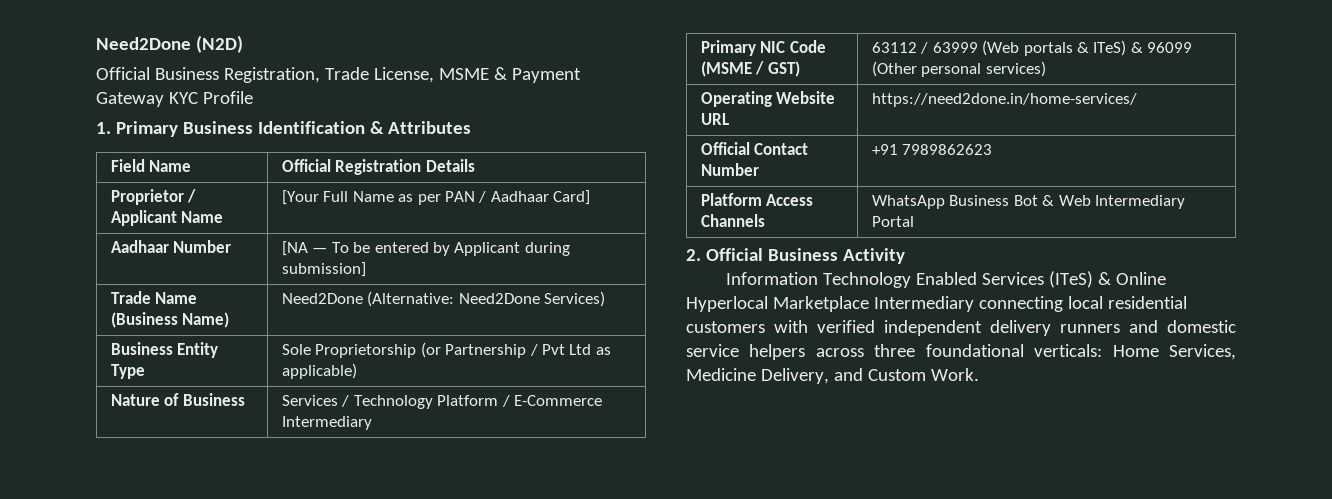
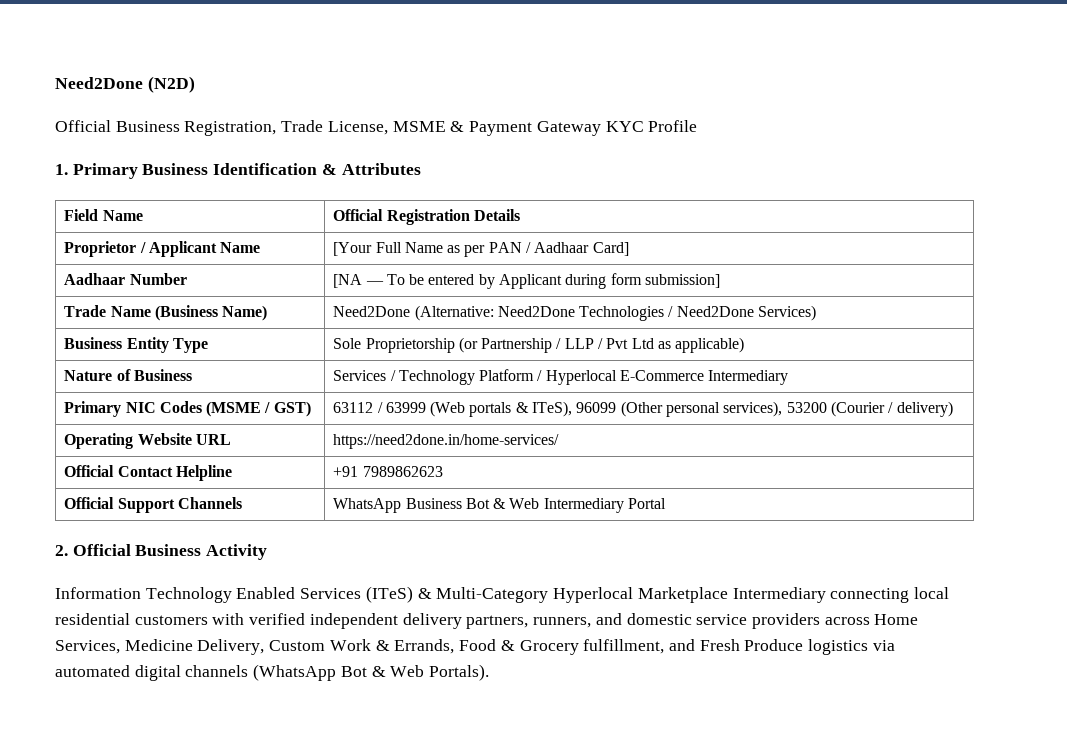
- Aadhaar Number | [NA — To be entered by Applicant during submission]
+ Aadhaar Number | [NA — To be entered by Applicant during form submission]
- Trade Name (Business Name) | Need2Done (Alternative: Need2Done Services)
+ Trade Name (Business Name) | Need2Done (Alternative: Need2Done Technologies / Need2Done Services)
- Business Entity Type | Sole Proprietorship (or Partnership / Pvt Ltd as applicable)
+ Business Entity Type | Sole Proprietorship (or Partnership / LLP / Pvt Ltd as applicable)
- Nature of Business | Services / Technology Platform / E-Commerce Intermediary
+ Nature of Business | Services / Technology Platform / Hyperlocal E-Commerce Intermediary
- Primary NIC Code (MSME / GST) | 63112 / 63999 (Web portals & ITeS) & 96099 (Other personal services)
+ Primary NIC Codes (MSME / GST) | 63112 / 63999 (Web portals & ITeS), 96099 (Other personal services), 53200 (Courier / delivery)
- Official Contact Number | +91 7989862623
+ Official Contact Helpline | +91 7989862623
- Platform Access Channels | WhatsApp Business Bot & Web Intermediary Portal
+ Official Support Channels | WhatsApp Business Bot & Web Intermediary Portal
- Information Technology Enabled Services (ITeS) & Online Hyperlocal Marketplace Intermediary connecting local residential customers with verified independent delivery runners and domestic service helpers across three foundational verticals: Home Services, Medicine Delivery, and Custom Work.
+ Information Technology Enabled Services (ITeS) & Multi-Category Hyperlocal Marketplace Intermediary connecting local residential customers with verified independent delivery partners, runners, and domestic service providers across Home Services, Medicine Delivery, Custom Work & Errands, Food & Grocery fulfillment, and Fresh Produce logistics via automated digital channels (WhatsApp Bot & Web Portals).

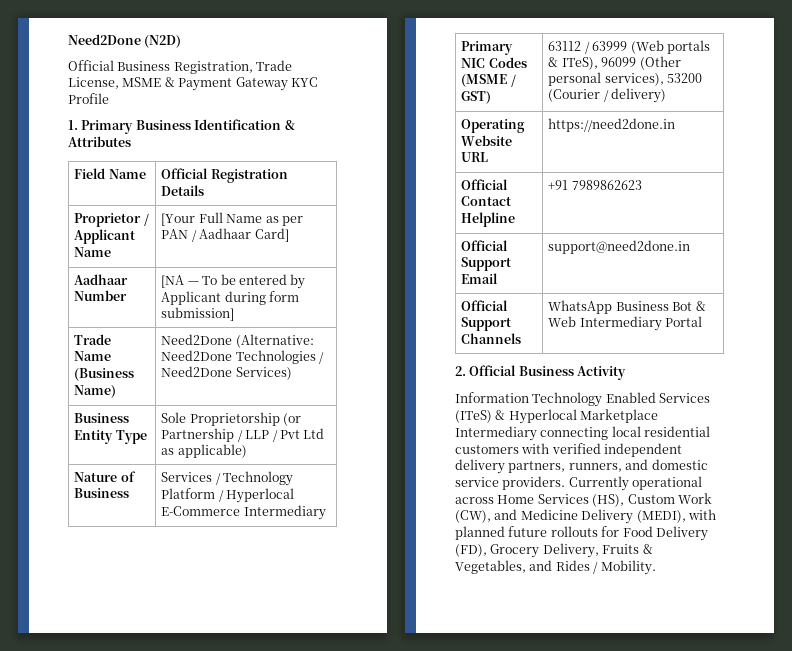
- Operating Website URL | https://need2done.in/home-services/
+ Operating Website URL | https://need2done.in
+ Official Support Email | support@need2done.in
- Information Technology Enabled Services (ITeS) & Multi-Category Hyperlocal Marketplace Intermediary connecting local residential customers with verified independent delivery partners, runners, and domestic service providers across Home Services, Medicine Delivery, Custom Work & Errands, Food & Grocery fulfillment, and Fresh Produce logistics via automated digital channels (WhatsApp Bot & Web Portals).
+ Information Technology Enabled Services (ITeS) & Hyperlocal Marketplace Intermediary connecting local residential customers with verified independent delivery partners, runners, and domestic service providers. Currently operational across Home Services (HS), Custom Work (CW), and Medicine Delivery (MEDI), with planned future rollouts for Food Delivery (FD), Grocery Delivery, Fruits & Vegetables, and Rides / Mobility.

